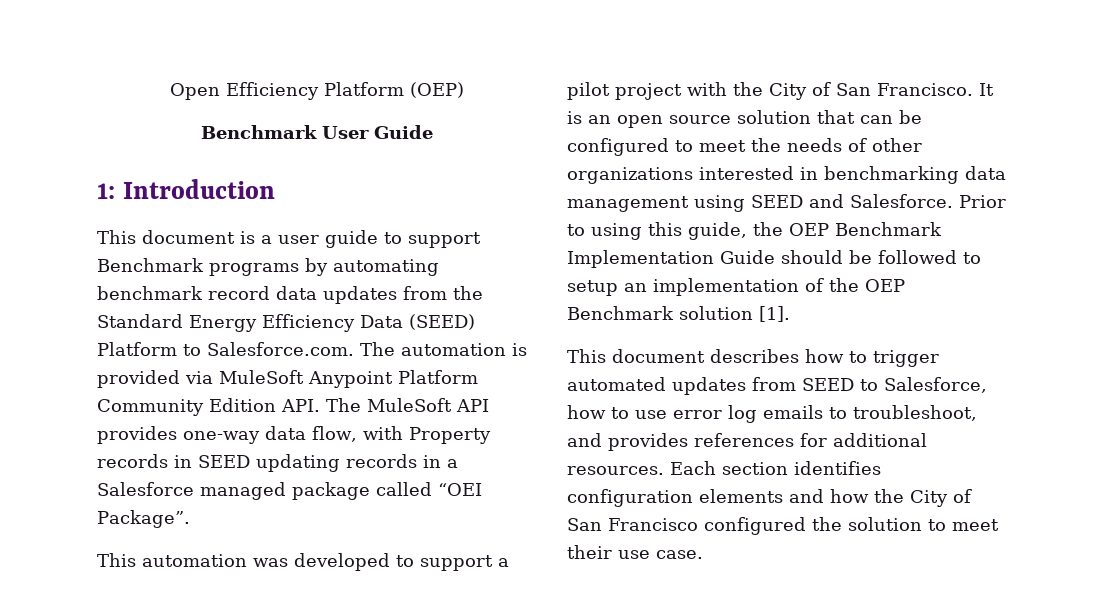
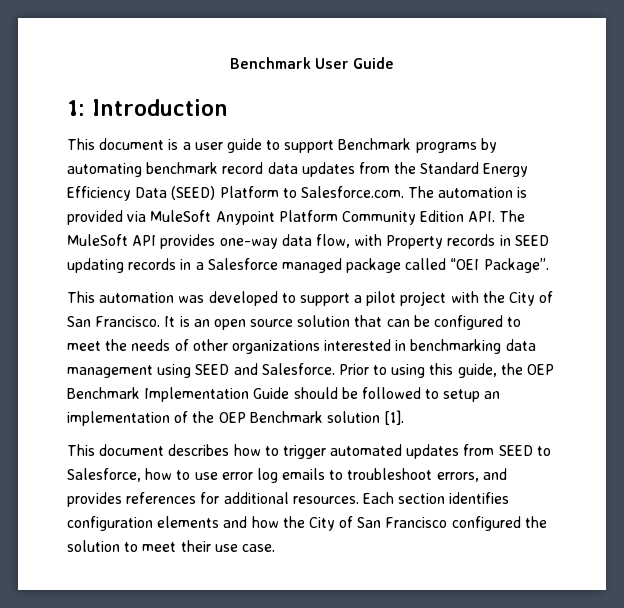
- Open Efficiency Platform (OEP)
- This document describes how to trigger automated updates from SEED to Salesforce, how to use error log emails to troubleshoot, and provides references for additional resources.
+ This document describes how to trigger automated updates from SEED to Salesforce, how to use error log emails to troubleshoot errors, and provides references for additional resources.

